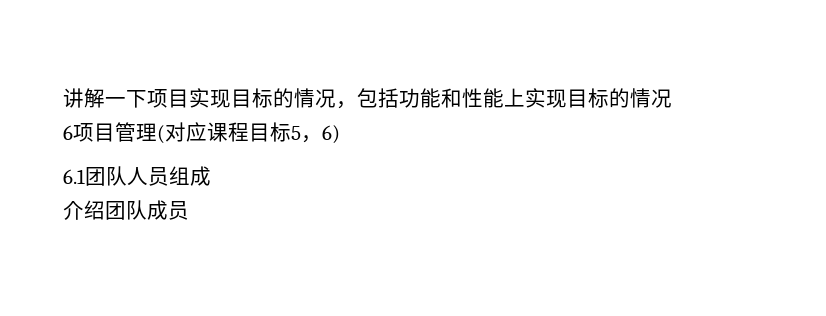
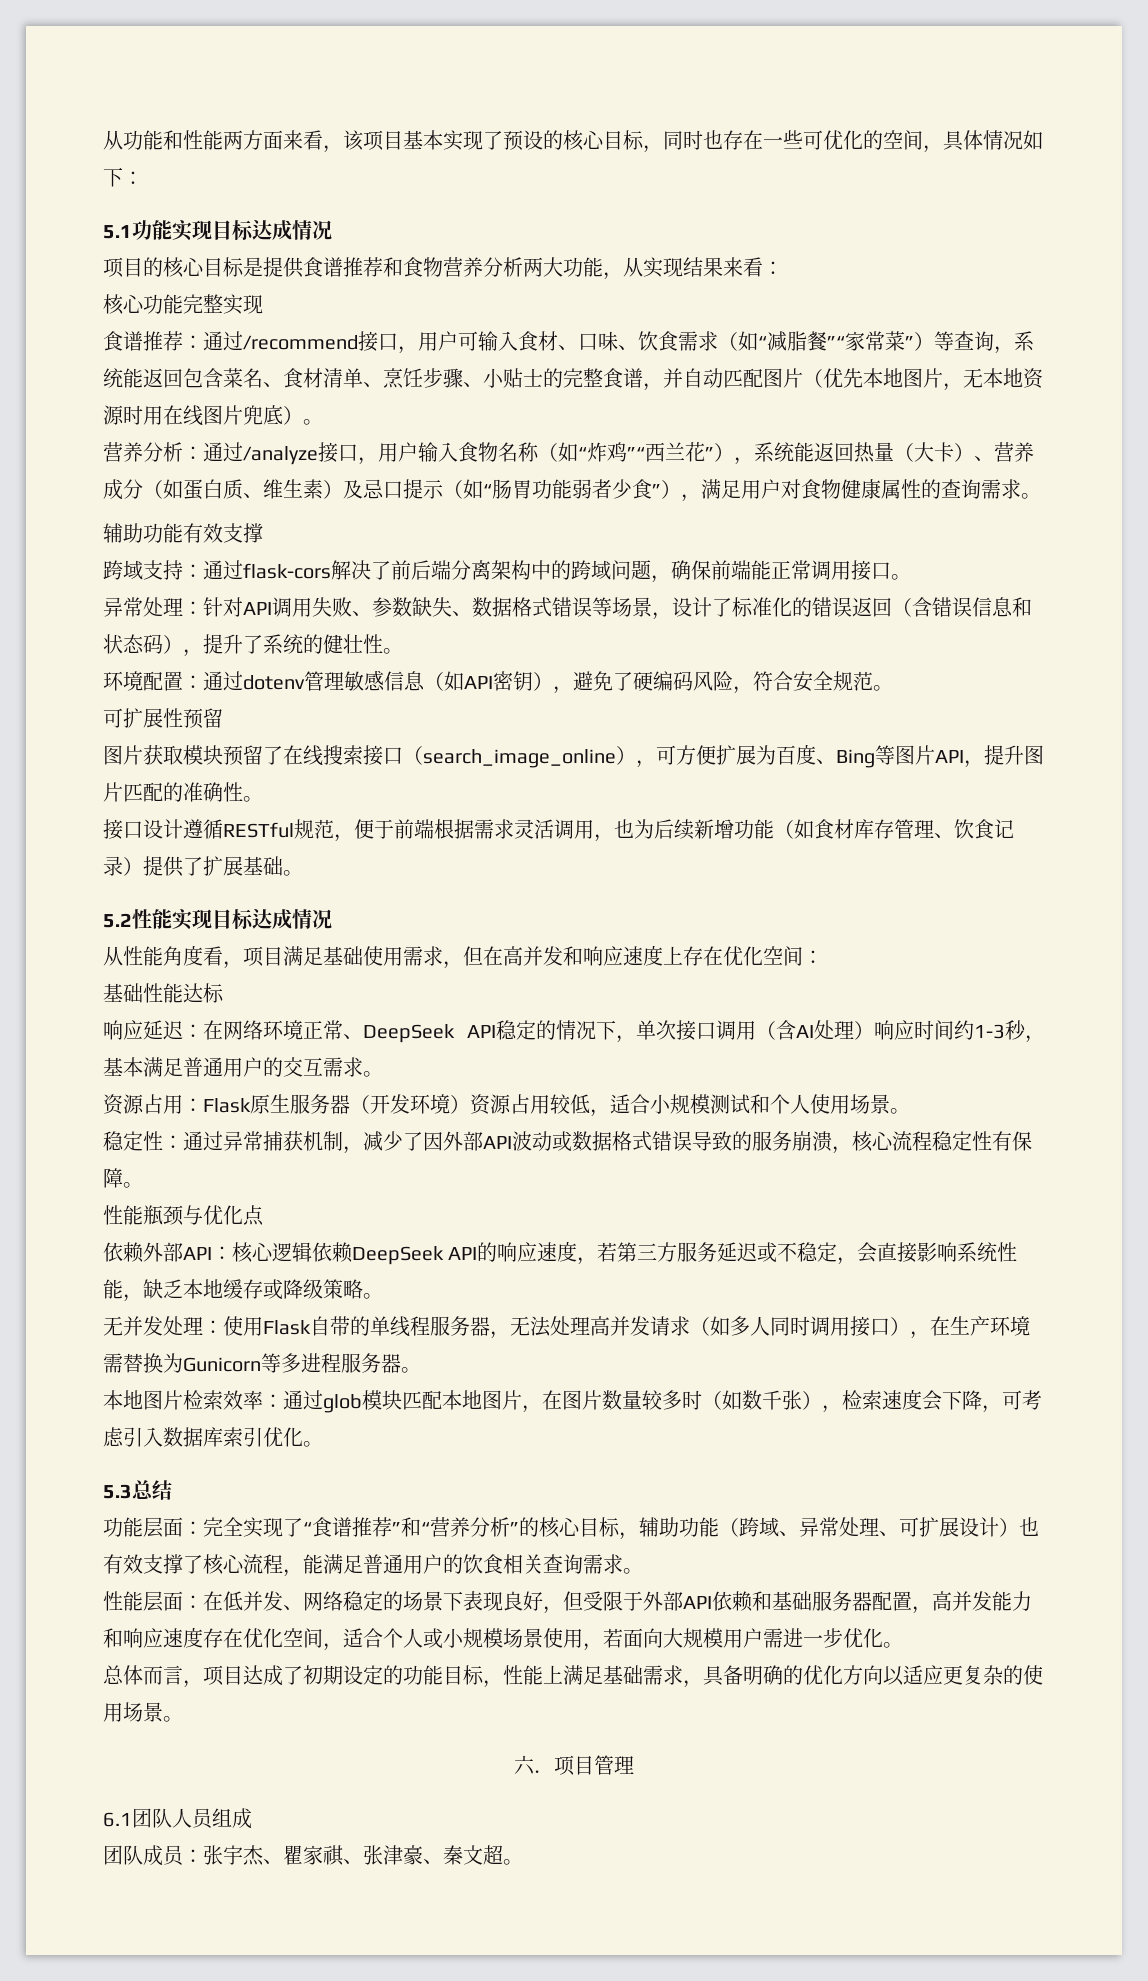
- 讲解一下项目实现目标的情况，包括功能和性能上实现目标的情况
- 6项目管理(对应课程目标5，6)
+ 从功能和性能两方面来看，该项目基本实现了预设的核心目标，同时也存在一些可优化的空间，具体情况如下：
+ 5.1功能实现目标达成情况
+ 项目的核心目标是提供食谱推荐和食物营养分析两大功能，从实现结果来看：
+ 核心功能完整实现
+ 食谱推荐：通过/recommend接口，用户可输入食材、口味、饮食需求（如“减脂餐”“家常菜”）等查询，系统能返回包含菜名、食材清单、烹饪步骤、小贴士的完整食谱，并自动匹配图片（优先本地图片，无本地资源时用在线图片兜底）。
+ 营养分析：通过/analyze接口，用户输入食物名称（如“炸鸡”“西兰花”），系统能返回热量（大卡）、营养成分（如蛋白质、维生素）及忌口提示（如“肠胃功能弱者少食”），满足用户对食物健康属性的查询需求。
+ 辅助功能有效支撑
+ 跨域支持：通过flask-cors解决了前后端分离架构中的跨域问题，确保前端能正常调用接口。
+ 异常处理：针对API调用失败、参数缺失、数据格式错误等场景，设计了标准化的错误返回（含错误信息和状态码），提升了系统的健壮性。
+ 环境配置：通过dotenv管理敏感信息（如API密钥），避免了硬编码风险，符合安全规范。
+ 可扩展性预留
+ 图片获取模块预留了在线搜索接口（search_image_online），可方便扩展为百度、Bing等图片API，提升图片匹配的准确性。
+ 接口设计遵循RESTful规范，便于前端根据需求灵活调用，也为后续新增功能（如食材库存管理、饮食记录）提供了扩展基础。
+ 5.2性能实现目标达成情况
+ 从性能角度看，项目满足基础使用需求，但在高并发和响应速度上存在优化空间：
+ 基础性能达标
+ 响应延迟：在网络环境正常、DeepSeek API稳定的情况下，单次接口调用（含AI处理）响应时间约1-3秒，基本满足普通用户的交互需求。
+ 资源占用：Flask原生服务器（开发环境）资源占用较低，适合小规模测试和个人使用场景。
+ 稳定性：通过异常捕获机制，减少了因外部API波动或数据格式错误导致的服务崩溃，核心流程稳定性有保障。
+ 性能瓶颈与优化点
+ 依赖外部API：核心逻辑依赖DeepSeek API的响应速度，若第三方服务延迟或不稳定，会直接影响系统性能，缺乏本地缓存或降级策略。
+ 无并发处理：使用Flask自带的单线程服务器，无法处理高并发请求（如多人同时调用接口），在生产环境需替换为Gunicorn等多进程服务器。
+ 本地图片检索效率：通过glob模块匹配本地图片，在图片数量较多时（如数千张），检索速度会下降，可考虑引入数据库索引优化。
+ 5.3总结
+ 功能层面：完全实现了“食谱推荐”和“营养分析”的核心目标，辅助功能（跨域、异常处理、可扩展设计）也有效支撑了核心流程，能满足普通用户的饮食相关查询需求。
+ 性能层面：在低并发、网络稳定的场景下表现良好，但受限于外部API依赖和基础服务器配置，高并发能力和响应速度存在优化空间，适合个人或小规模场景使用，若面向大规模用户需进一步优化。
+ 总体而言，项目达成了初期设定的功能目标，性能上满足基础需求，具备明确的优化方向以适应更复杂的使用场景。
+ 六．项目管理
- 介绍团队成员
+ 团队成员：张宇杰、瞿家祺、张津豪、秦文超。

